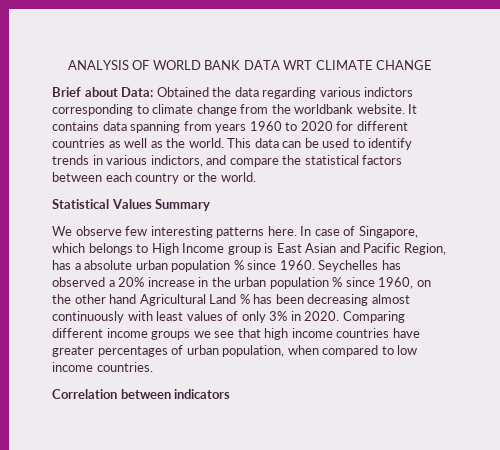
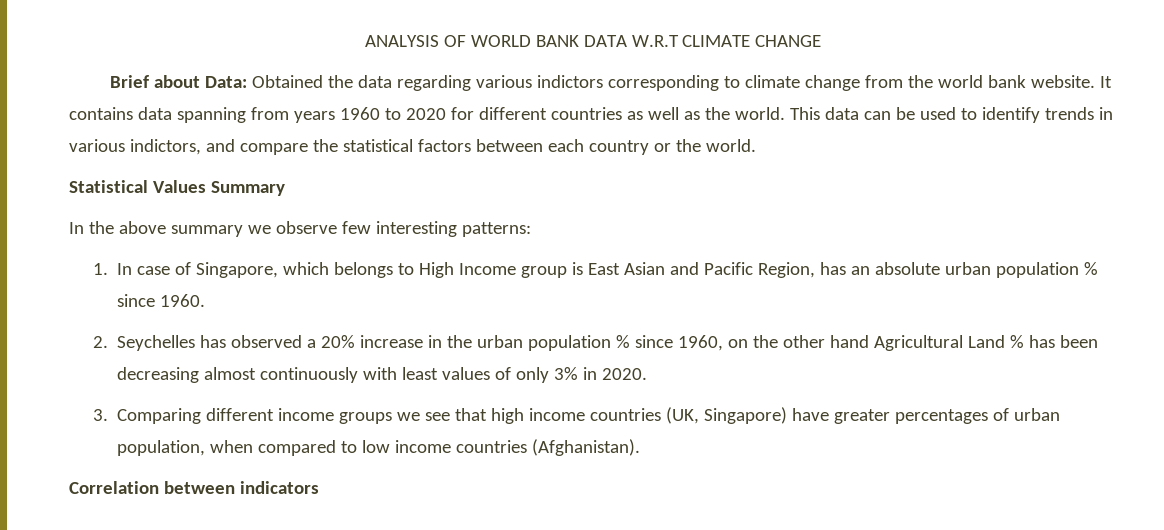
- ANALYSIS OF WORLD BANK DATA WRT CLIMATE CHANGE
+ ANALYSIS OF WORLD BANK DATA W.R.T CLIMATE CHANGE
- Brief about Data: Obtained the data regarding various indictors corresponding to climate change from the worldbank website.
+ Brief about Data: Obtained the data regarding various indictors corresponding to climate change from the world bank website.
- We observe few interesting patterns here. In case of Singapore, which belongs to High Income group is East Asian and Pacific Region, has a absolute urban population % since 1960. Seychelles has observed a 20% increase in the urban population % since 1960, on the other hand Agricultural Land % has been decreasing almost continuously with least values of only 3% in 2020. Comparing different income groups we see that high income countries have greater percentages of urban population, when compared to low income countries.
+ In the above summary we observe few interesting patterns:
+ 1. In case of Singapore, which belongs to High Income group is East Asian and Pacific Region, has an absolute urban population % since 1960.
+ 2. Seychelles has observed a 20% increase in the urban population % since 1960, on the other hand Agricultural Land % has been decreasing almost continuously with least values of only 3% in 2020.
+ 3. Comparing different income groups we see that high income countries (UK, Singapore) have greater percentages of urban population, when compared to low income countries (Afghanistan).

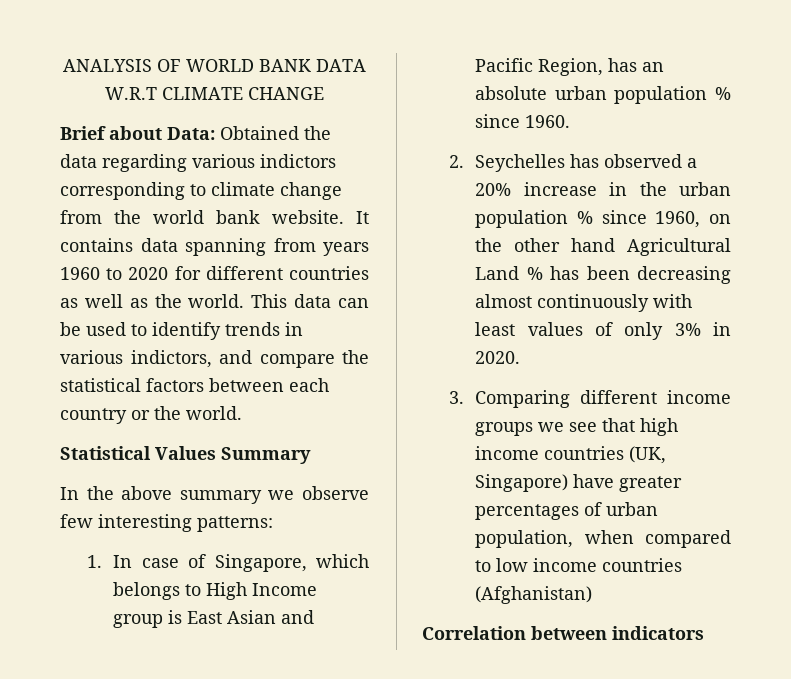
- 3. Comparing different income groups we see that high income countries (UK, Singapore) have greater percentages of urban population, when compared to low income countries (Afghanistan).
+ 3. Comparing different income groups we see that high income countries (UK, Singapore) have greater percentages of urban population, when compared to low income countries (Afghanistan)

